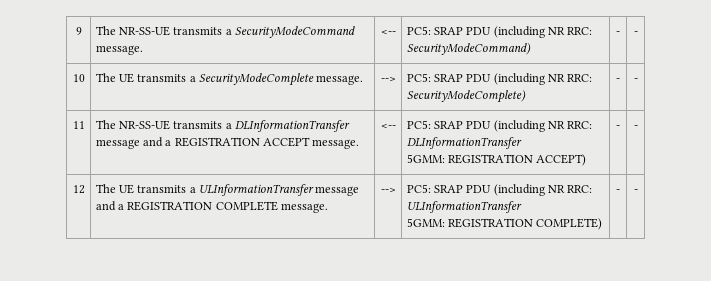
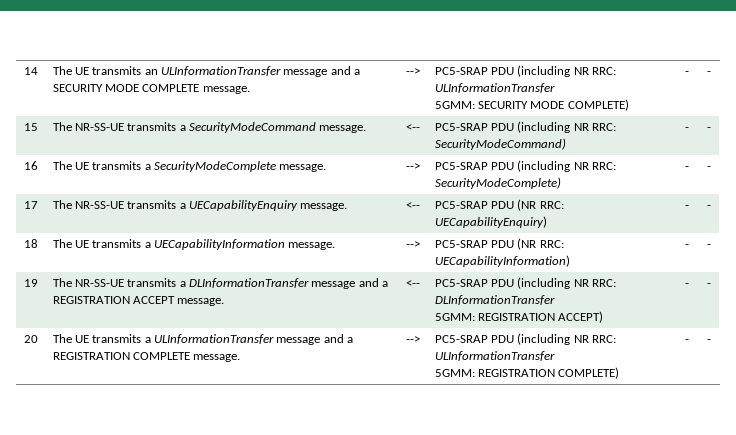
- 9 | The NR-SS-UE transmits a SecurityModeCommand message. | <-- | PC5: SRAP PDU (including NR RRC: SecurityModeCommand) | - | -
+ 14 | The UE transmits an ULInformationTransfer message and a SECURITY MODE COMPLETE message. | --> | PC5-SRAP PDU (including NR RRC: ULInformationTransfer
+ 5GMM: SECURITY MODE COMPLETE) | - | -
+ 15 | The NR-SS-UE transmits a SecurityModeCommand message. | <-- | PC5-SRAP PDU (including NR RRC: SecurityModeCommand) | - | -
- 10 | The UE transmits a SecurityModeComplete message. | --> | PC5: SRAP PDU (including NR RRC: SecurityModeComplete) | - | -
+ 16 | The UE transmits a SecurityModeComplete message. | --> | PC5-SRAP PDU (including NR RRC: SecurityModeComplete) | - | -
- 11 | The NR-SS-UE transmits a DLInformationTransfer message and a REGISTRATION ACCEPT message. | <-- | PC5: SRAP PDU (including NR RRC: DLInformationTransfer
+ 17 | The NR-SS-UE transmits a UECapabilityEnquiry message. | <-- | PC5-SRAP PDU (NR RRC: UECapabilityEnquiry) | - | -
+ 18 | The UE transmits a UECapabilityInformation message. | --> | PC5-SRAP PDU (NR RRC: UECapabilityInformation) | - | -
+ 19 | The NR-SS-UE transmits a DLInformationTransfer message and a REGISTRATION ACCEPT message. | <-- | PC5-SRAP PDU (including NR RRC: DLInformationTransfer
- 12 | The UE transmits a ULInformationTransfer message and a REGISTRATION COMPLETE message. | --> | PC5: SRAP PDU (including NR RRC: ULInformationTransfer
+ 20 | The UE transmits a ULInformationTransfer message and a REGISTRATION COMPLETE message. | --> | PC5-SRAP PDU (including NR RRC: ULInformationTransfer

